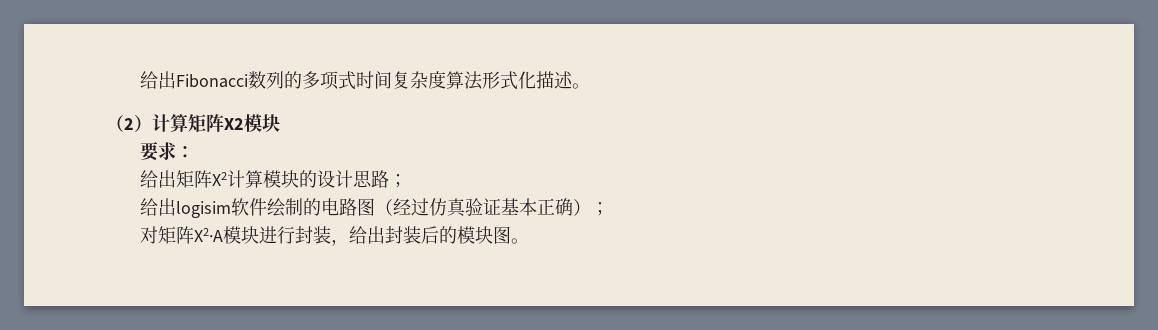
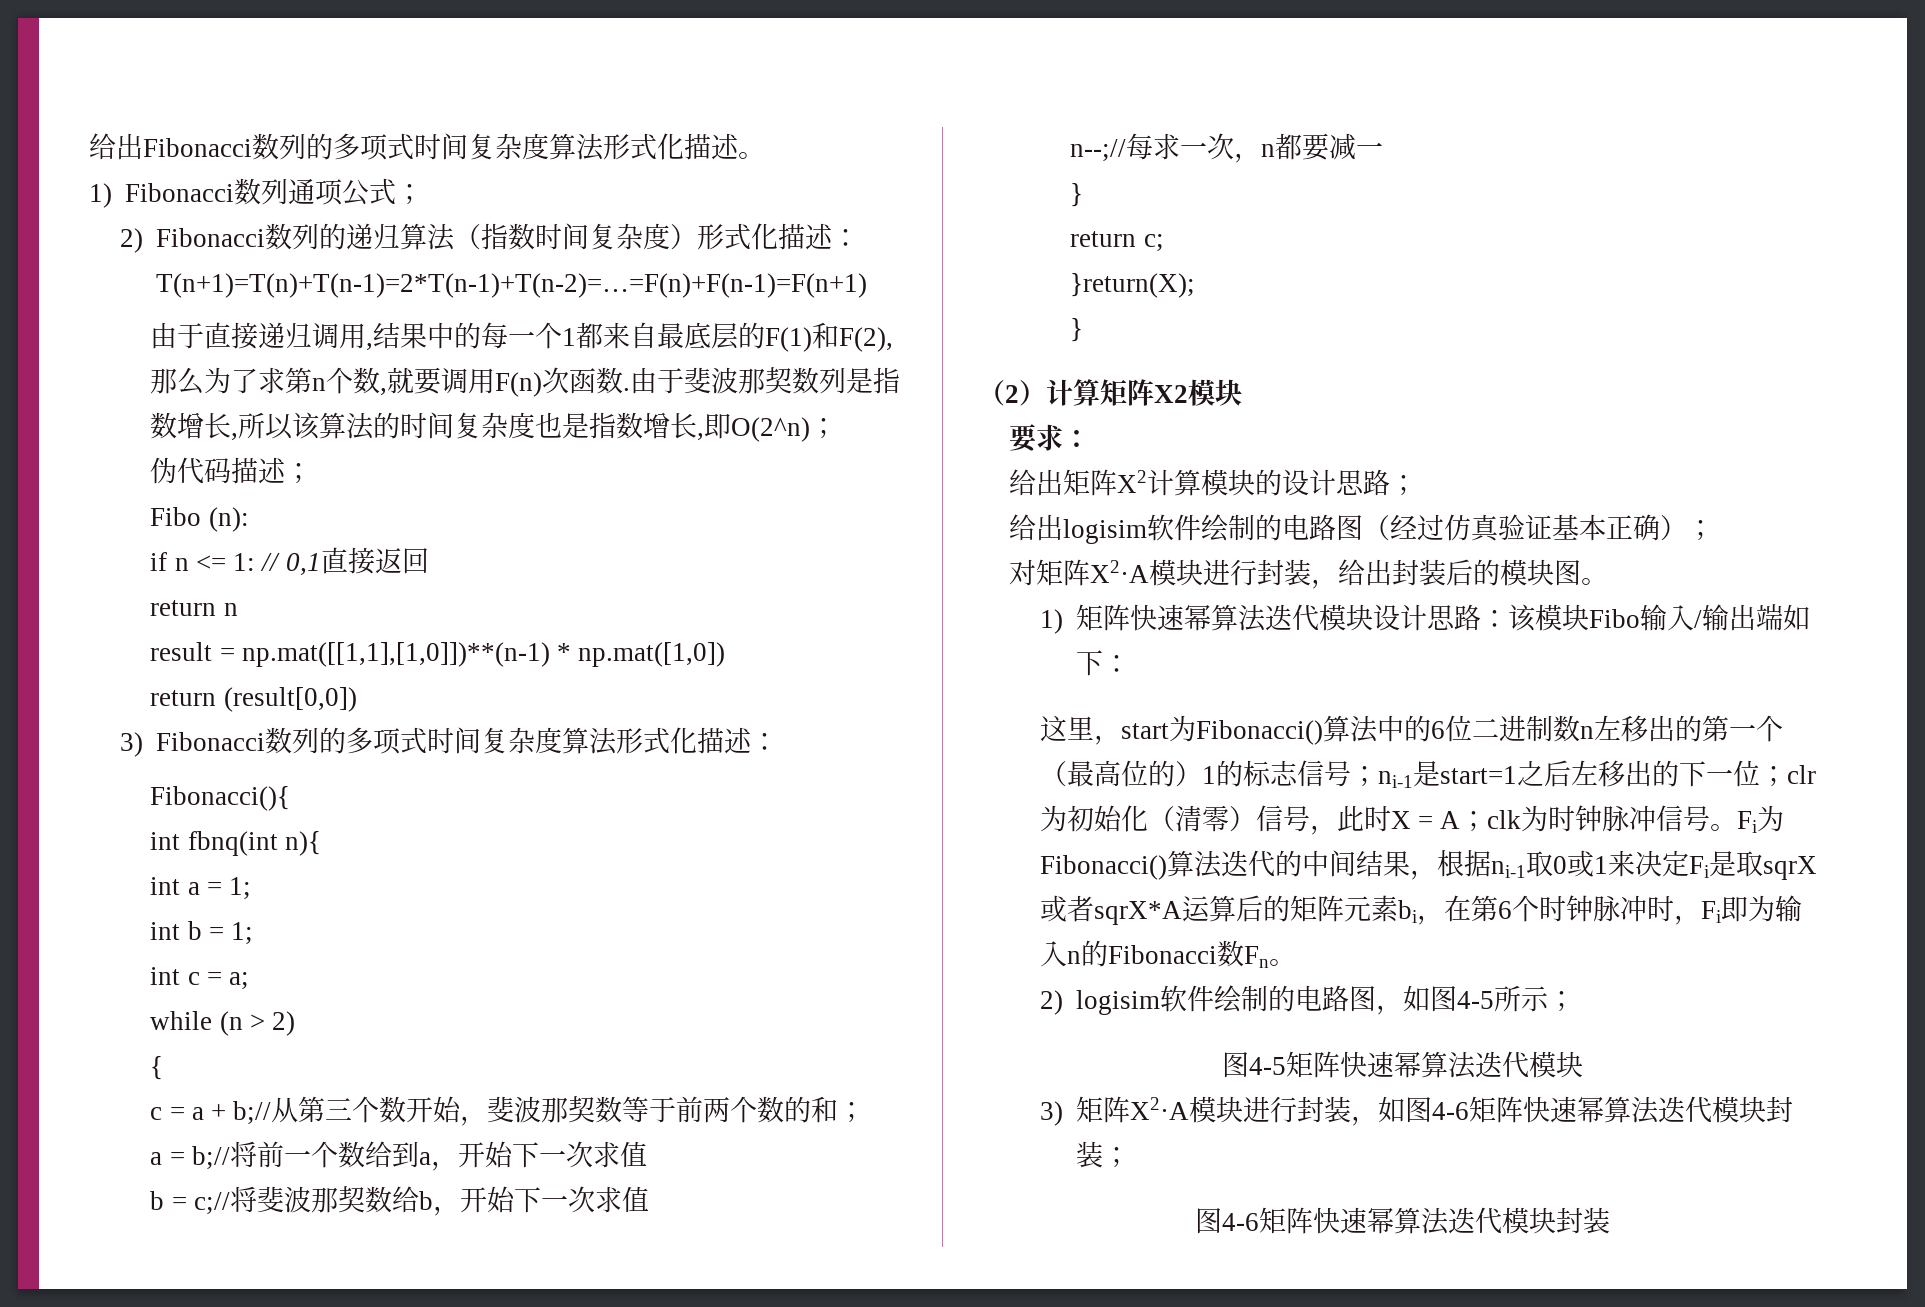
+ 1) Fibonacci数列通项公式；
+ 2) Fibonacci数列的递归算法（指数时间复杂度）形式化描述：T(n+1)=T(n)+T(n-1)=2*T(n-1)+T(n-2)=…=F(n)+F(n-1)=F(n+1)
+ 由于直接递归调用,结果中的每一个1都来自最底层的F(1)和F(2),那么为了求第n个数,就要调用F(n)次函数.由于斐波那契数列是指数增长,所以该算法的时间复杂度也是指数增长,即O(2^n)；
+ 伪代码描述；
+ Fibo (n):
+ if n <= 1: // 0,1直接返回
+ return n
+ result = np.mat([[1,1],[1,0]])**(n-1) * np.mat([1,0])
+ return (result[0,0])
+ 3) Fibonacci数列的多项式时间复杂度算法形式化描述：
+ Fibonacci(){
+ int fbnq(int n){
+ int a = 1;
+ int b = 1;
+ int c = a;
+ while (n > 2)
+ {
+ c = a + b;//从第三个数开始，斐波那契数等于前两个数的和；
+ a = b;//将前一个数给到a，开始下一次求值
+ b = c;//将斐波那契数给b，开始下一次求值
+ n--;//每求一次，n都要减一
+ }
+ return c;
+ }return(X);
+ }
+ 1)矩阵快速幂算法迭代模块设计思路：该模块Fibo输入/输出端如下：
+ 这里，start为Fibonacci()算法中的6位二进制数n左移出的第一个（最高位的）1的标志信号；ni-1是start=1之后左移出的下一位；clr为初始化（清零）信号，此时X = A；clk为时钟脉冲信号。Fi为Fibonacci()算法迭代的中间结果，根据ni-1取0或1来决定Fi是取sqrX或者sqrX*A运算后的矩阵元素bi，在第6个时钟脉冲时，Fi即为输入n的Fibonacci数Fn。
+ 2) logisim软件绘制的电路图，如图4-5所示；
+ 图4-5矩阵快速幂算法迭代模块
+ 3)矩阵X2·A模块进行封装，如图4-6矩阵快速幂算法迭代模块封装；
+ 图4-6矩阵快速幂算法迭代模块封装

